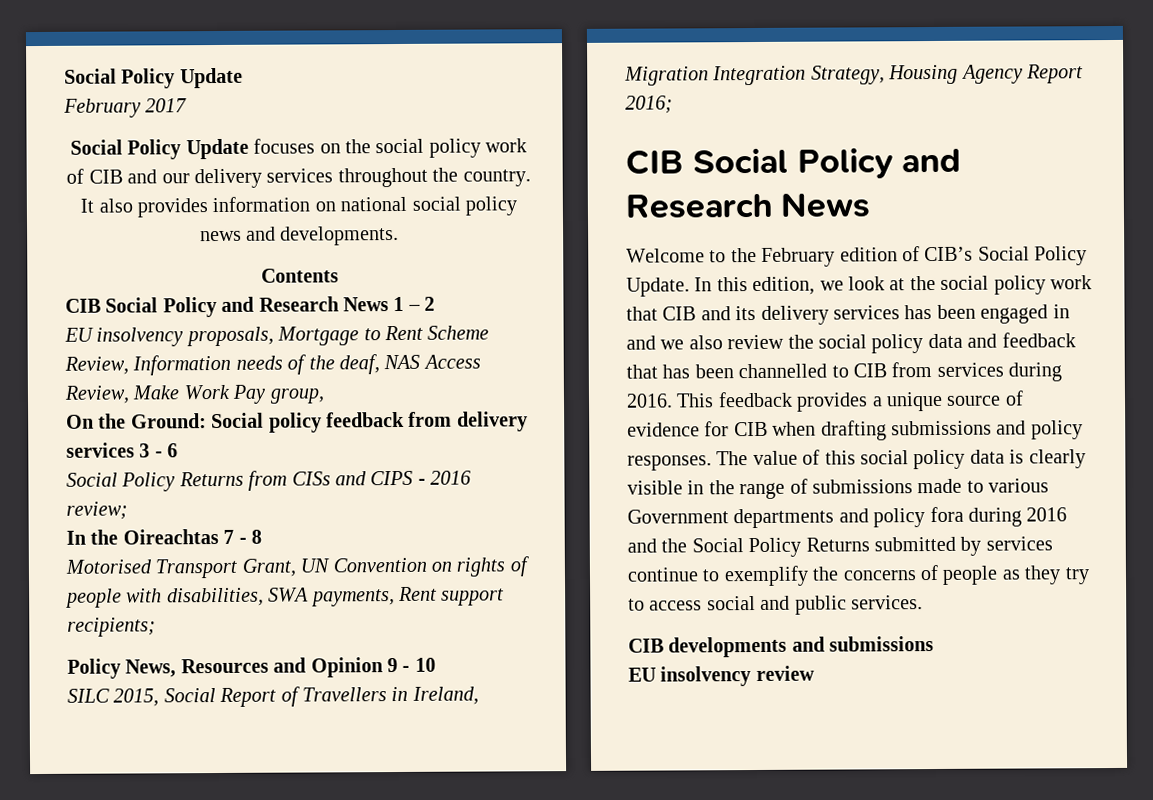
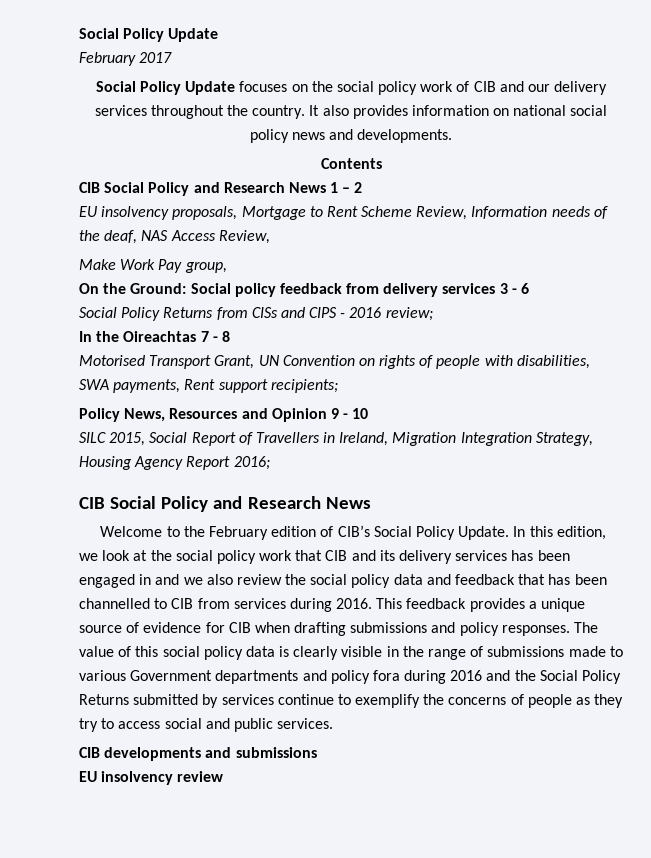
- EU insolvency proposals, Mortgage to Rent Scheme Review, Information needs of the deaf, NAS Access Review, Make Work Pay group,
+ EU insolvency proposals, Mortgage to Rent Scheme Review, Information needs of the deaf, NAS Access Review,
+ Make Work Pay group,

